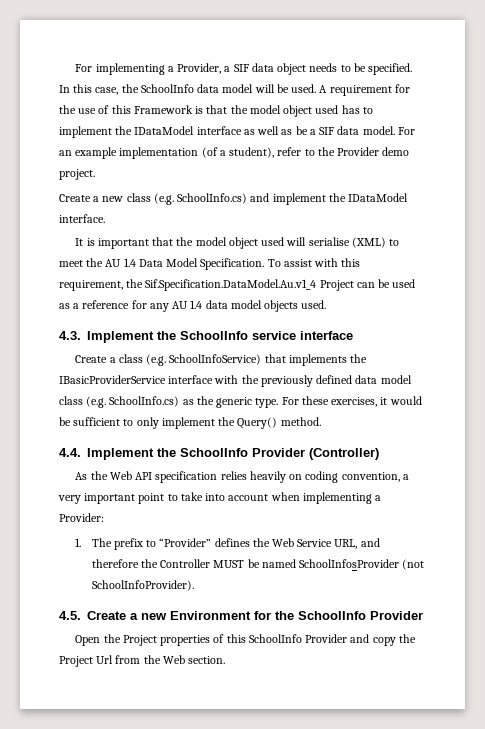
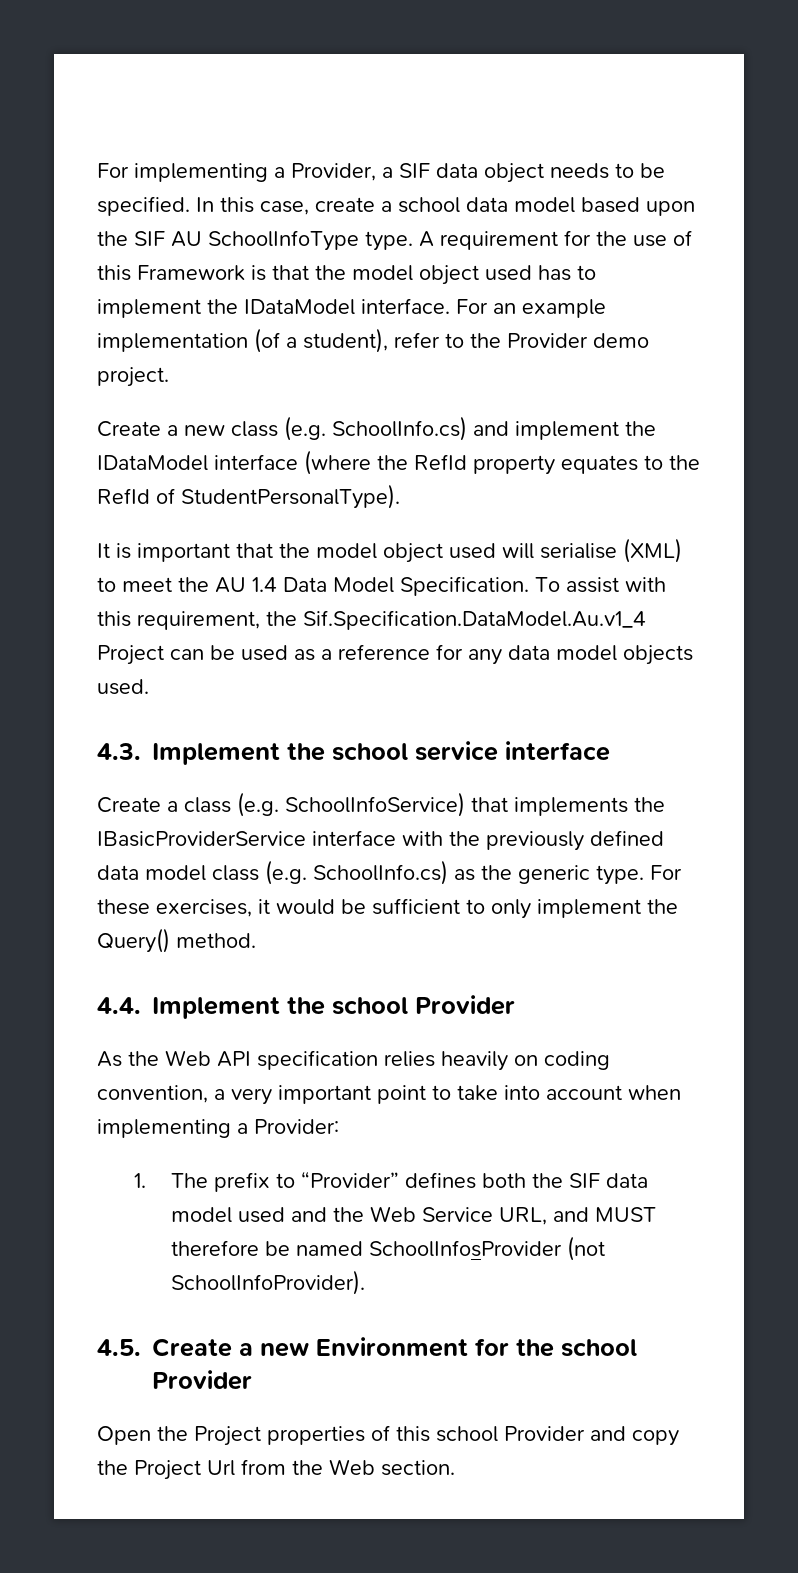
- In this case, the SchoolInfo data model will be used.
+ In this case, create a school data model based upon the SIF AU SchoolInfoType type.
- A requirement for the use of this Framework is that the model object used has to implement the IDataModel interface as well as be a SIF data model.
+ A requirement for the use of this Framework is that the model object used has to implement the IDataModel interface.
- Create a new class (e.g. SchoolInfo.cs) and implement the IDataModel interface.
+ Create a new class (e.g. SchoolInfo.cs) and implement the IDataModel interface (where the RefId property equates to the RefId of StudentPersonalType).
- To assist with this requirement, the Sif.Specification.DataModel.Au.v1_4 Project can be used as a reference for any AU 1.4 data model objects used.
+ To assist with this requirement, the Sif.Specification.DataModel.Au.v1_4 Project can be used as a reference for any data model objects used.
- 4.3. Implement the SchoolInfo service interface
+ 4.3. Implement the school service interface
- 4.4. Implement the SchoolInfo Provider (Controller)
+ 4.4. Implement the school Provider
- 1. The prefix to “Provider” defines the Web Service URL, and therefore the Controller MUST be named SchoolInfosProvider (not SchoolInfoProvider).
+ 1. The prefix to “Provider” defines both the SIF data model used and the Web Service URL, and MUST therefore be named SchoolInfosProvider (not SchoolInfoProvider).
- 4.5. Create a new Environment for the SchoolInfo Provider
+ 4.5. Create a new Environment for the school Provider
- Open the Project properties of this SchoolInfo Provider and copy the Project Url from the Web section.
+ Open the Project properties of this school Provider and copy the Project Url from the Web section.

